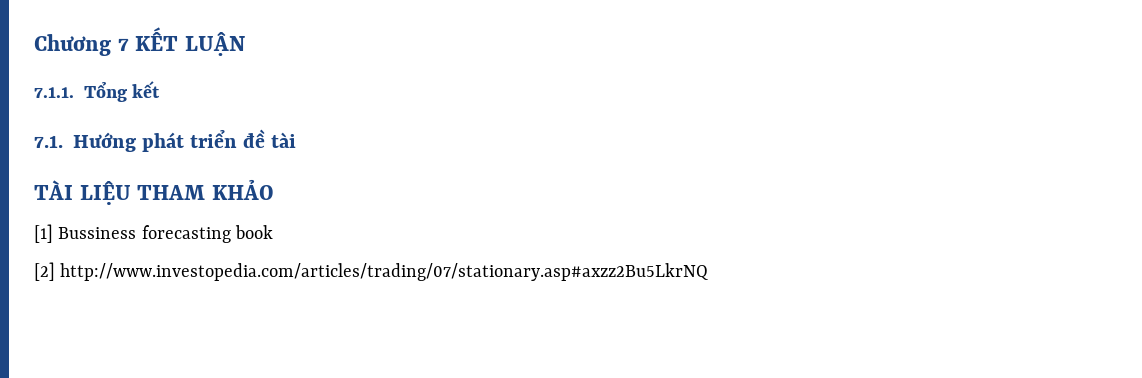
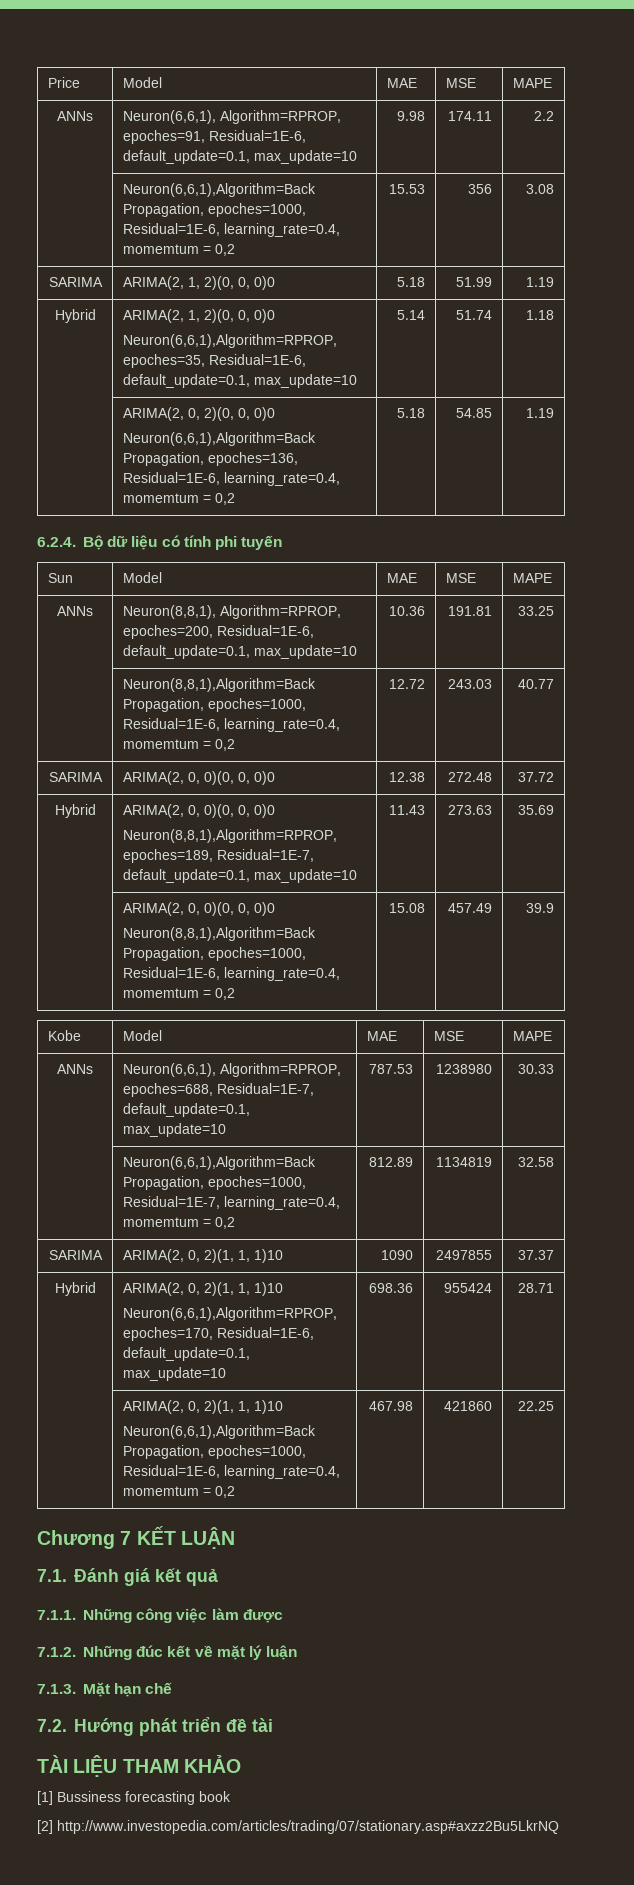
+ Price | Model | MAE | MSE | MAPE
+ ANNs | Neuron(6,6,1), Algorithm=RPROP, epoches=91, Residual=1E-6, default_update=0.1, max_update=10 | 9.98 | 174.11 | 2.2
+ | Neuron(6,6,1),Algorithm=Back Propagation, epoches=1000, Residual=1E-6, learning_rate=0.4, momemtum = 0,2 | 15.53 | 356 | 3.08
+ SARIMA | ARIMA(2, 1, 2)(0, 0, 0)0 | 5.18 | 51.99 | 1.19
+ Hybrid | ARIMA(2, 1, 2)(0, 0, 0)0
+ Neuron(6,6,1),Algorithm=RPROP, epoches=35, Residual=1E-6, default_update=0.1, max_update=10 | 5.14 | 51.74 | 1.18
+ | ARIMA(2, 0, 2)(0, 0, 0)0
+ Neuron(6,6,1),Algorithm=Back Propagation, epoches=136, Residual=1E-6, learning_rate=0.4, momemtum = 0,2 | 5.18 | 54.85 | 1.19
+ 6.2.4. Bộ dữ liệu có tính phi tuyến
+ Sun | Model | MAE | MSE | MAPE
+ ANNs | Neuron(8,8,1), Algorithm=RPROP, epoches=200, Residual=1E-6, default_update=0.1, max_update=10 | 10.36 | 191.81 | 33.25
+ | Neuron(8,8,1),Algorithm=Back Propagation, epoches=1000, Residual=1E-6, learning_rate=0.4, momemtum = 0,2 | 12.72 | 243.03 | 40.77
+ SARIMA | ARIMA(2, 0, 0)(0, 0, 0)0 | 12.38 | 272.48 | 37.72
+ Hybrid | ARIMA(2, 0, 0)(0, 0, 0)0
+ Neuron(8,8,1),Algorithm=RPROP, epoches=189, Residual=1E-7, default_update=0.1, max_update=10 | 11.43 | 273.63 | 35.69
+ | ARIMA(2, 0, 0)(0, 0, 0)0
+ Neuron(8,8,1),Algorithm=Back Propagation, epoches=1000, Residual=1E-6, learning_rate=0.4, momemtum = 0,2 | 15.08 | 457.49 | 39.9
+ Kobe | Model | MAE | MSE | MAPE
+ ANNs | Neuron(6,6,1), Algorithm=RPROP, epoches=688, Residual=1E-7, default_update=0.1, max_update=10 | 787.53 | 1238980 | 30.33
+ | Neuron(6,6,1),Algorithm=Back Propagation, epoches=1000, Residual=1E-7, learning_rate=0.4, momemtum = 0,2 | 812.89 | 1134819 | 32.58
+ SARIMA | ARIMA(2, 0, 2)(1, 1, 1)10 | 1090 | 2497855 | 37.37
+ Hybrid | ARIMA(2, 0, 2)(1, 1, 1)10
+ Neuron(6,6,1),Algorithm=RPROP, epoches=170, Residual=1E-6, default_update=0.1, max_update=10 | 698.36 | 955424 | 28.71
+ | ARIMA(2, 0, 2)(1, 1, 1)10
+ Neuron(6,6,1),Algorithm=Back Propagation, epoches=1000, Residual=1E-6, learning_rate=0.4, momemtum = 0,2 | 467.98 | 421860 | 22.25
  Chương 7 KẾT LUẬN
- 7.1.1. Tổng kết
- 7.1. Hướng phát triển đề tài
+ 7.1. Đánh giá kết quả
+ 7.1.1. Những công việc làm được
+ 7.1.2. Những đúc kết về mặt lý luận
+ 7.1.3. Mặt hạn chế
+ 7.2. Hướng phát triển đề tài

